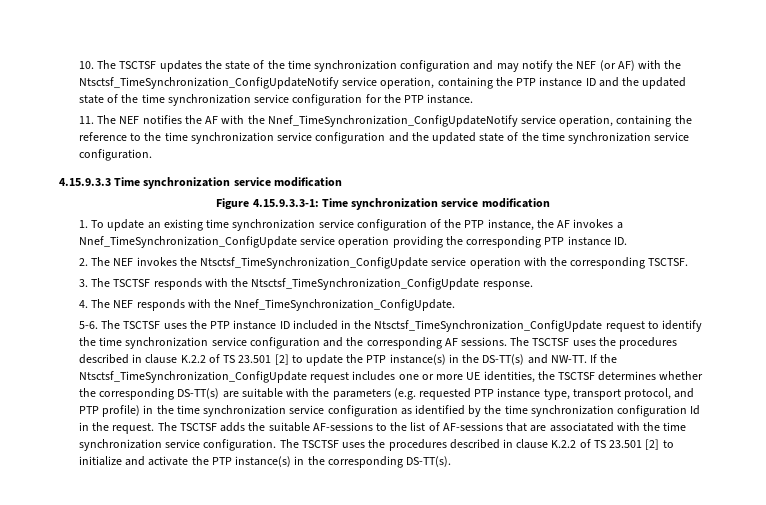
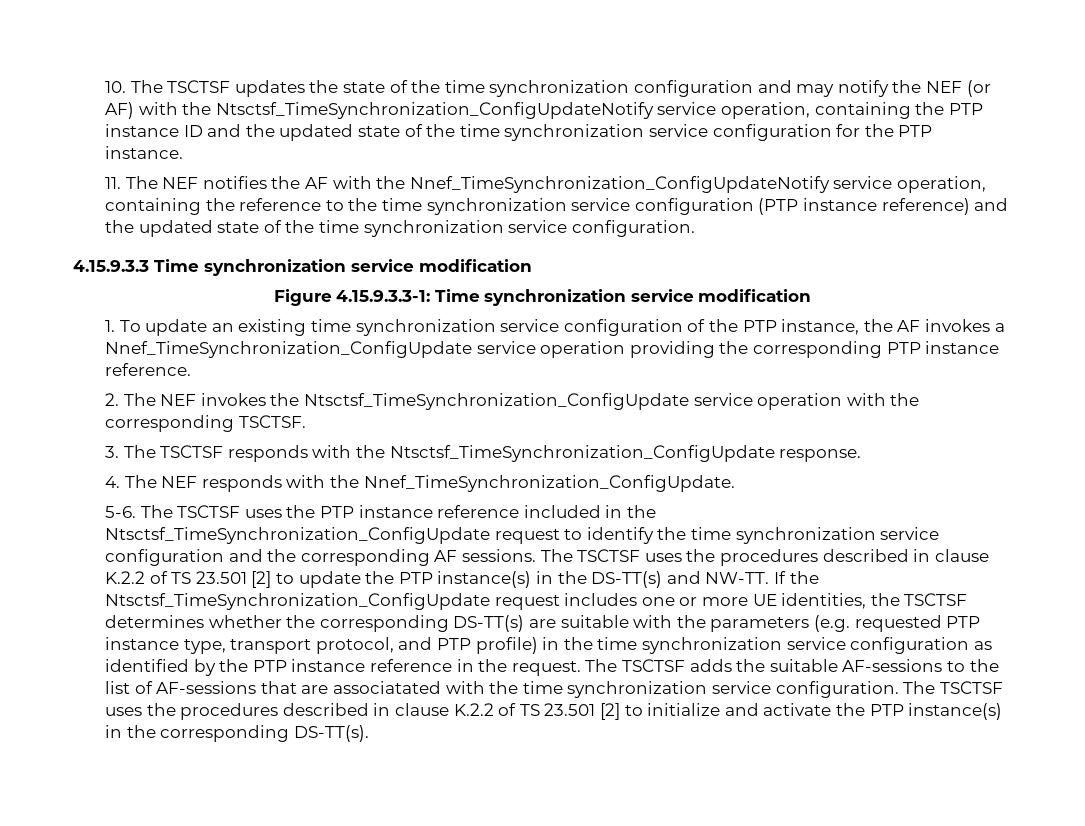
- 11. The NEF notifies the AF with the Nnef_TimeSynchronization_ConfigUpdateNotify service operation, containing the reference to the time synchronization service configuration and the updated state of the time synchronization service configuration.
+ 11. The NEF notifies the AF with the Nnef_TimeSynchronization_ConfigUpdateNotify service operation, containing the reference to the time synchronization service configuration (PTP instance reference) and the updated state of the time synchronization service configuration.
- 1. To update an existing time synchronization service configuration of the PTP instance, the AF invokes a Nnef_TimeSynchronization_ConfigUpdate service operation providing the corresponding PTP instance ID.
+ 1. To update an existing time synchronization service configuration of the PTP instance, the AF invokes a Nnef_TimeSynchronization_ConfigUpdate service operation providing the corresponding PTP instance reference.
- The TSCTSF uses the PTP instance ID included in the Ntsctsf_TimeSynchronization_ConfigUpdate request to identify the time synchronization service configuration and the corresponding AF sessions.
+ The TSCTSF uses the PTP instance reference included in the Ntsctsf_TimeSynchronization_ConfigUpdate request to identify the time synchronization service configuration and the corresponding AF sessions.
- If the Ntsctsf_TimeSynchronization_ConfigUpdate request includes one or more UE identities, the TSCTSF determines whether the corresponding DS-TT(s) are suitable with the parameters (e.g. requested PTP instance type, transport protocol, and PTP profile) in the time synchronization service configuration as identified by the time synchronization configuration Id in the request.
+ If the Ntsctsf_TimeSynchronization_ConfigUpdate request includes one or more UE identities, the TSCTSF determines whether the corresponding DS-TT(s) are suitable with the parameters (e.g. requested PTP instance type, transport protocol, and PTP profile) in the time synchronization service configuration as identified by the PTP instance reference in the request.

